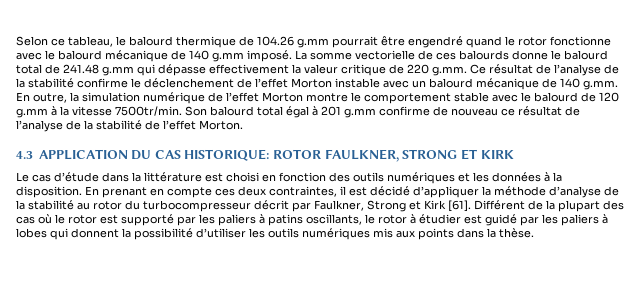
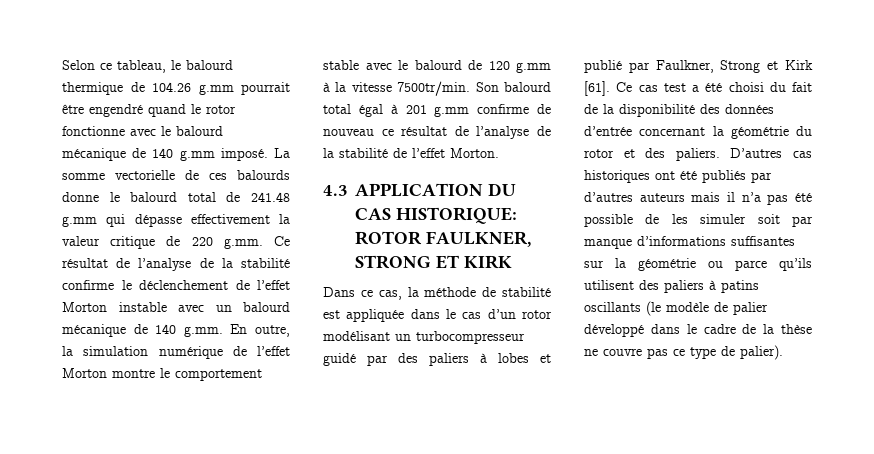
- Le cas d’étude dans la littérature est choisi en fonction des outils numériques et les données à la disposition. En prenant en compte ces deux contraintes, il est décidé d’appliquer la méthode d’analyse de la stabilité au rotor du turbocompresseur décrit par Faulkner, Strong et Kirk [61].
+ Dans ce cas, la méthode de stabilité est appliquée dans le cas d’un rotor modélisant un turbocompresseur guidé par des paliers à lobes et publié par Faulkner, Strong et Kirk [61].
- Différent de la plupart des cas où le rotor est supporté par les paliers à patins oscillants, le rotor à étudier est guidé par les paliers à lobes qui donnent la possibilité d’utiliser les outils numériques mis aux points dans la thèse.
+ Ce cas test a été choisi du fait de la disponibilité des données d’entrée concernant la géométrie du rotor et des paliers. D’autres cas historiques ont été publiés par d’autres auteurs mais il n’a pas été possible de les simuler soit par manque d’informations suffisantes sur la géométrie ou parce qu’ils utilisent des paliers à patins oscillants (le modèle de palier développé dans le cadre de la thèse ne couvre pas ce type de palier).

